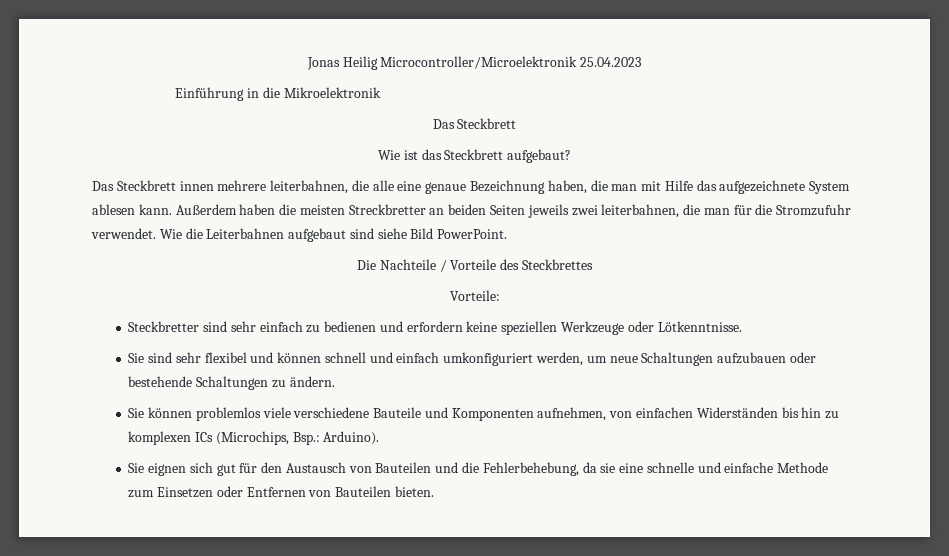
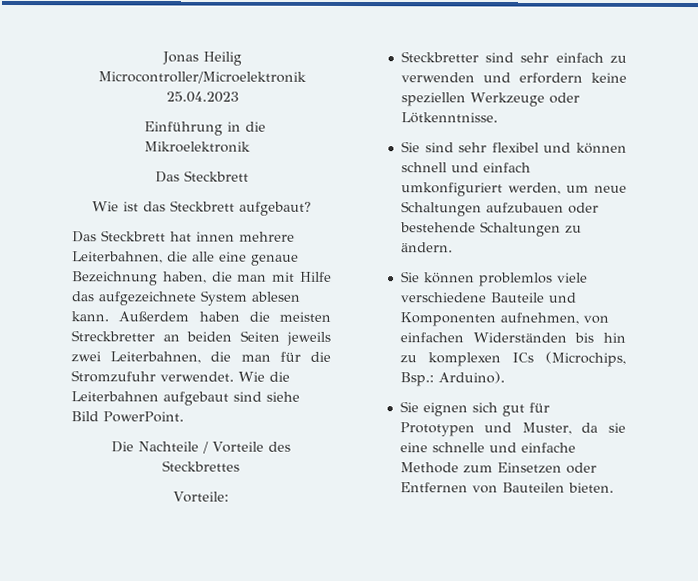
- Das Steckbrett innen mehrere leiterbahnen, die alle eine genaue Bezeichnung haben, die man mit Hilfe das aufgezeichnete System ablesen kann.
+ Das Steckbrett hat innen mehrere Leiterbahnen, die alle eine genaue Bezeichnung haben, die man mit Hilfe das aufgezeichnete System ablesen kann.
- Außerdem haben die meisten Streckbretter an beiden Seiten jeweils zwei leiterbahnen, die man für die Stromzufuhr verwendet.
+ Außerdem haben die meisten Streckbretter an beiden Seiten jeweils zwei Leiterbahnen, die man für die Stromzufuhr verwendet.
- Steckbretter sind sehr einfach zu bedienen und erfordern keine speziellen Werkzeuge oder Lötkenntnisse.
+ Steckbretter sind sehr einfach zu verwenden und erfordern keine speziellen Werkzeuge oder Lötkenntnisse.
- Sie eignen sich gut für den Austausch von Bauteilen und die Fehlerbehebung, da sie eine schnelle und einfache Methode zum Einsetzen oder Entfernen von Bauteilen bieten.
+ Sie eignen sich gut für Prototypen und Muster, da sie eine schnelle und einfache Methode zum Einsetzen oder Entfernen von Bauteilen bieten.

